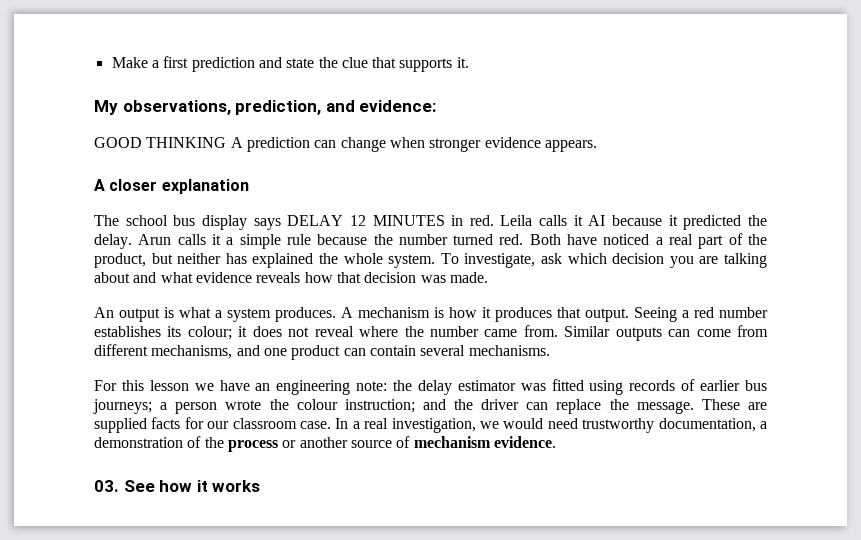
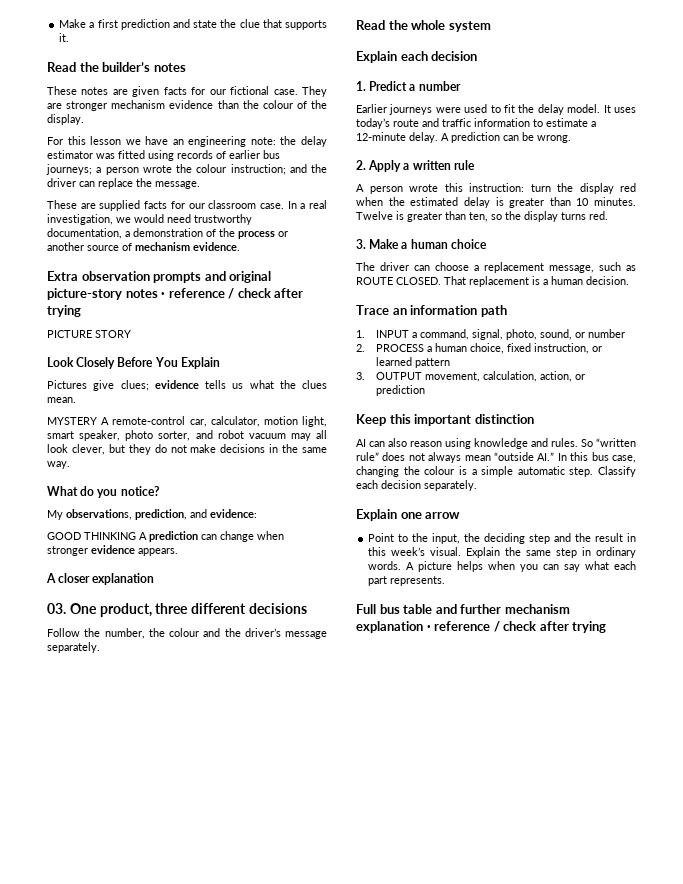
- My observations, prediction, and evidence:
- GOOD THINKING A prediction can change when stronger evidence appears.
- A closer explanation
- The school bus display says DELAY 12 MINUTES in red. Leila calls it AI because it predicted the delay. Arun calls it a simple rule because the number turned red. Both have noticed a real part of the product, but neither has explained the whole system. To investigate, ask which decision you are talking about and what evidence reveals how that decision was made.
- An output is what a system produces. A mechanism is how it produces that output. Seeing a red number establishes its colour; it does not reveal where the number came from. Similar outputs can come from different mechanisms, and one product can contain several mechanisms.
+ Read the builder’s notes
+ These notes are given facts for our fictional case. They are stronger mechanism evidence than the colour of the display.
- For this lesson we have an engineering note: the delay estimator was fitted using records of earlier bus journeys; a person wrote the colour instruction; and the driver can replace the message. These are supplied facts for our classroom case.
+ For this lesson we have an engineering note: the delay estimator was fitted using records of earlier bus journeys; a person wrote the colour instruction; and the driver can replace the message.
+ These are supplied facts for our classroom case.
- 03. See how it works
+ Extra observation prompts and original picture-story notes · reference / check after trying
+ PICTURE STORY
+ Look Closely Before You Explain
+ Pictures give clues; evidence tells us what the clues mean.
+ MYSTERY A remote-control car, calculator, motion light, smart speaker, photo sorter, and robot vacuum may all look clever, but they do not make decisions in the same way.
+ What do you notice?
+ My observations, prediction, and evidence:
+ GOOD THINKING A prediction can change when stronger evidence appears.
+ A closer explanation
+ 03. One product, three different decisions
+ Follow the number, the colour and the driver’s message separately.
+ Read the whole system
+ Explain each decision
+ 1. Predict a number
+ Earlier journeys were used to fit the delay model. It uses today’s route and traffic information to estimate a 12-minute delay. A prediction can be wrong.
+ 2. Apply a written rule
+ A person wrote this instruction: turn the display red when the estimated delay is greater than 10 minutes. Twelve is greater than ten, so the display turns red.
+ 3. Make a human choice
+ The driver can choose a replacement message, such as ROUTE CLOSED. That replacement is a human decision.
+ Trace an information path
+ 1. INPUT a command, signal, photo, sound, or number
+ 2. PROCESS a human choice, fixed instruction, or learned pattern
+ 3. OUTPUT movement, calculation, action, or prediction
+ Keep this important distinction
+ AI can also reason using knowledge and rules. So “written rule” does not always mean “outside AI.” In this bus case, changing the colour is a simple automatic step. Classify each decision separately.
+ Explain one arrow
+ Point to the input, the deciding step and the result in this week’s visual. Explain the same step in ordinary words. A picture helps when you can say what each part represents.
+ Full bus table and further mechanism explanation · reference / check after trying

